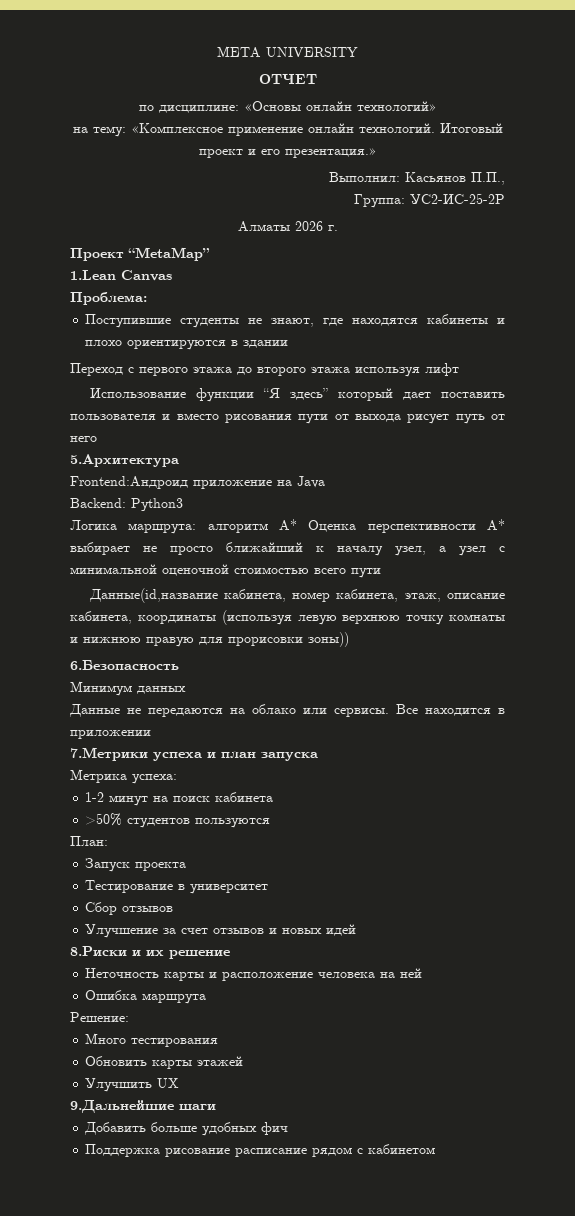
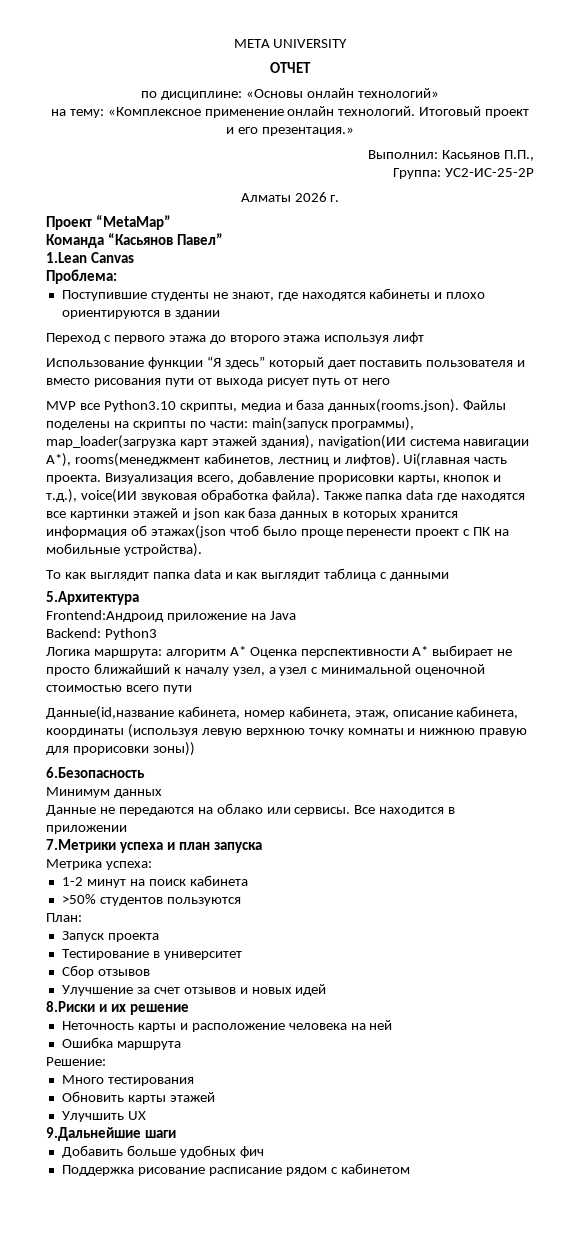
+ Команда “Касьянов Павел”
+ MVP все Python3.10 скрипты, медиа и база данных(rooms.json). Файлы поделены на скрипты по части: main(запуск программы), map_loader(загрузка карт этажей здания), navigation(ИИ система навигации A*), rooms(менеджмент кабинетов, лестниц и лифтов). Ui(главная часть проекта. Визуализация всего, добавление прорисовки карты, кнопок и т.д.), voice(ИИ звуковая обработка файла). Также папка data где находятся все картинки этажей и json как база данных в которых хранится информация об этажах(json чтоб было проще перенести проект с ПК на мобильные устройства).
+ То как выглядит папка data и как выглядит таблица с данными

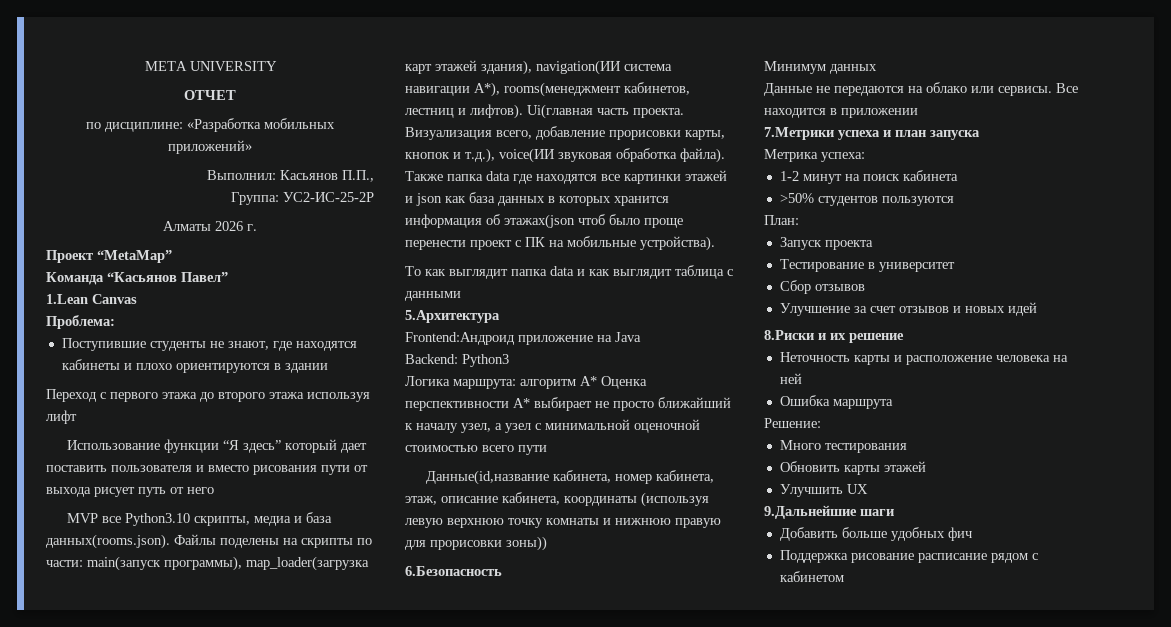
- по дисциплине: «Основы онлайн технологий»
- на тему: «Комплексное применение онлайн технологий. Итоговый проект и его презентация.»
+ по дисциплине: «Разработка мобильных приложений»

